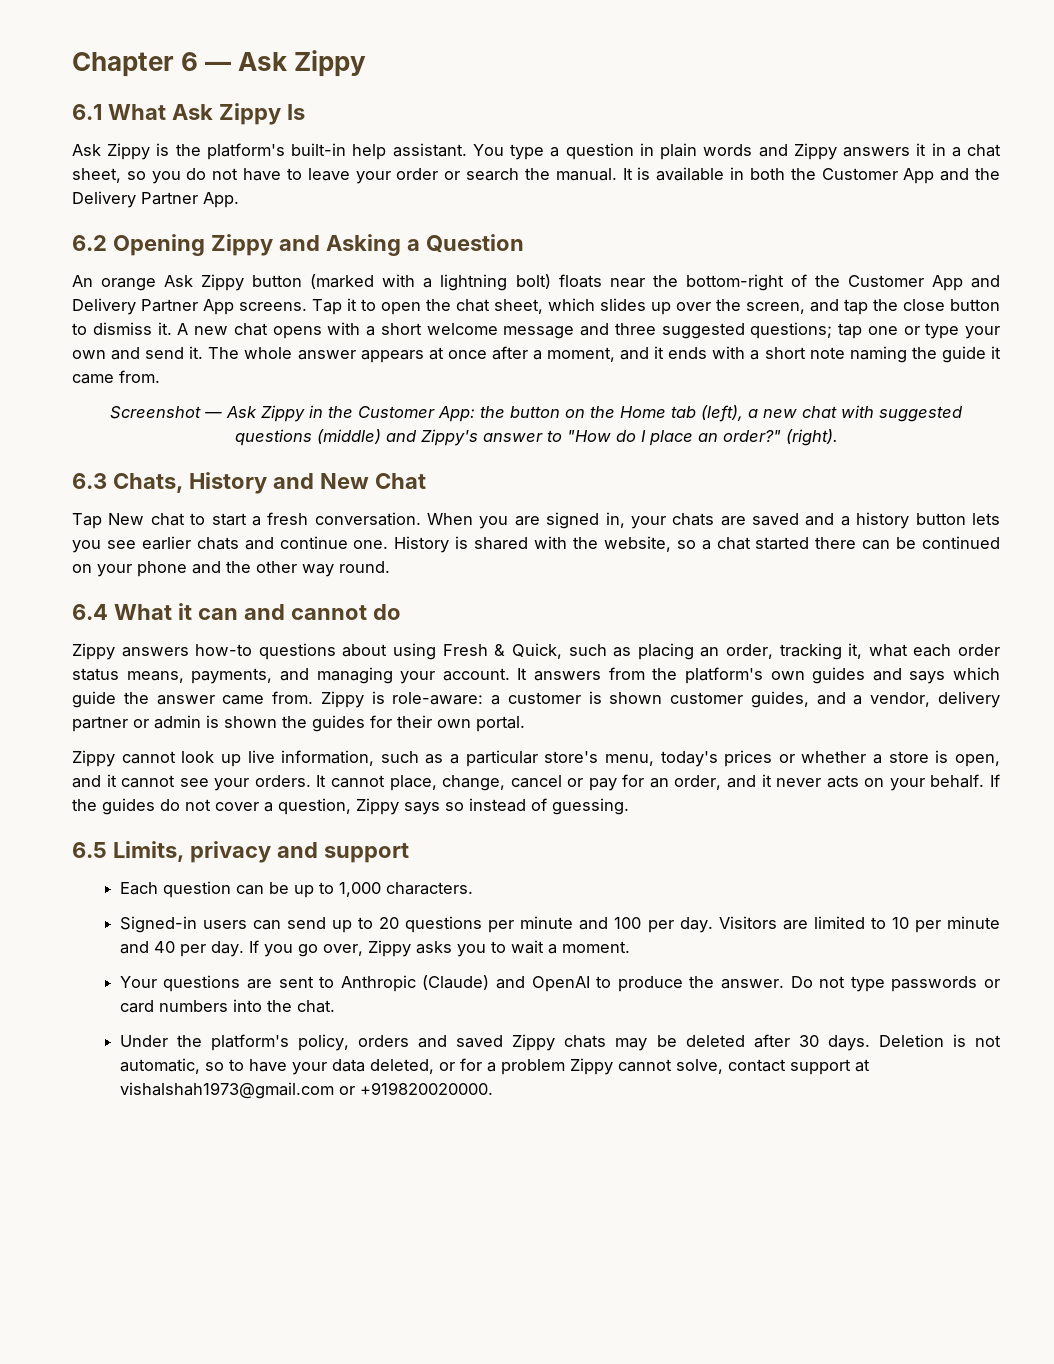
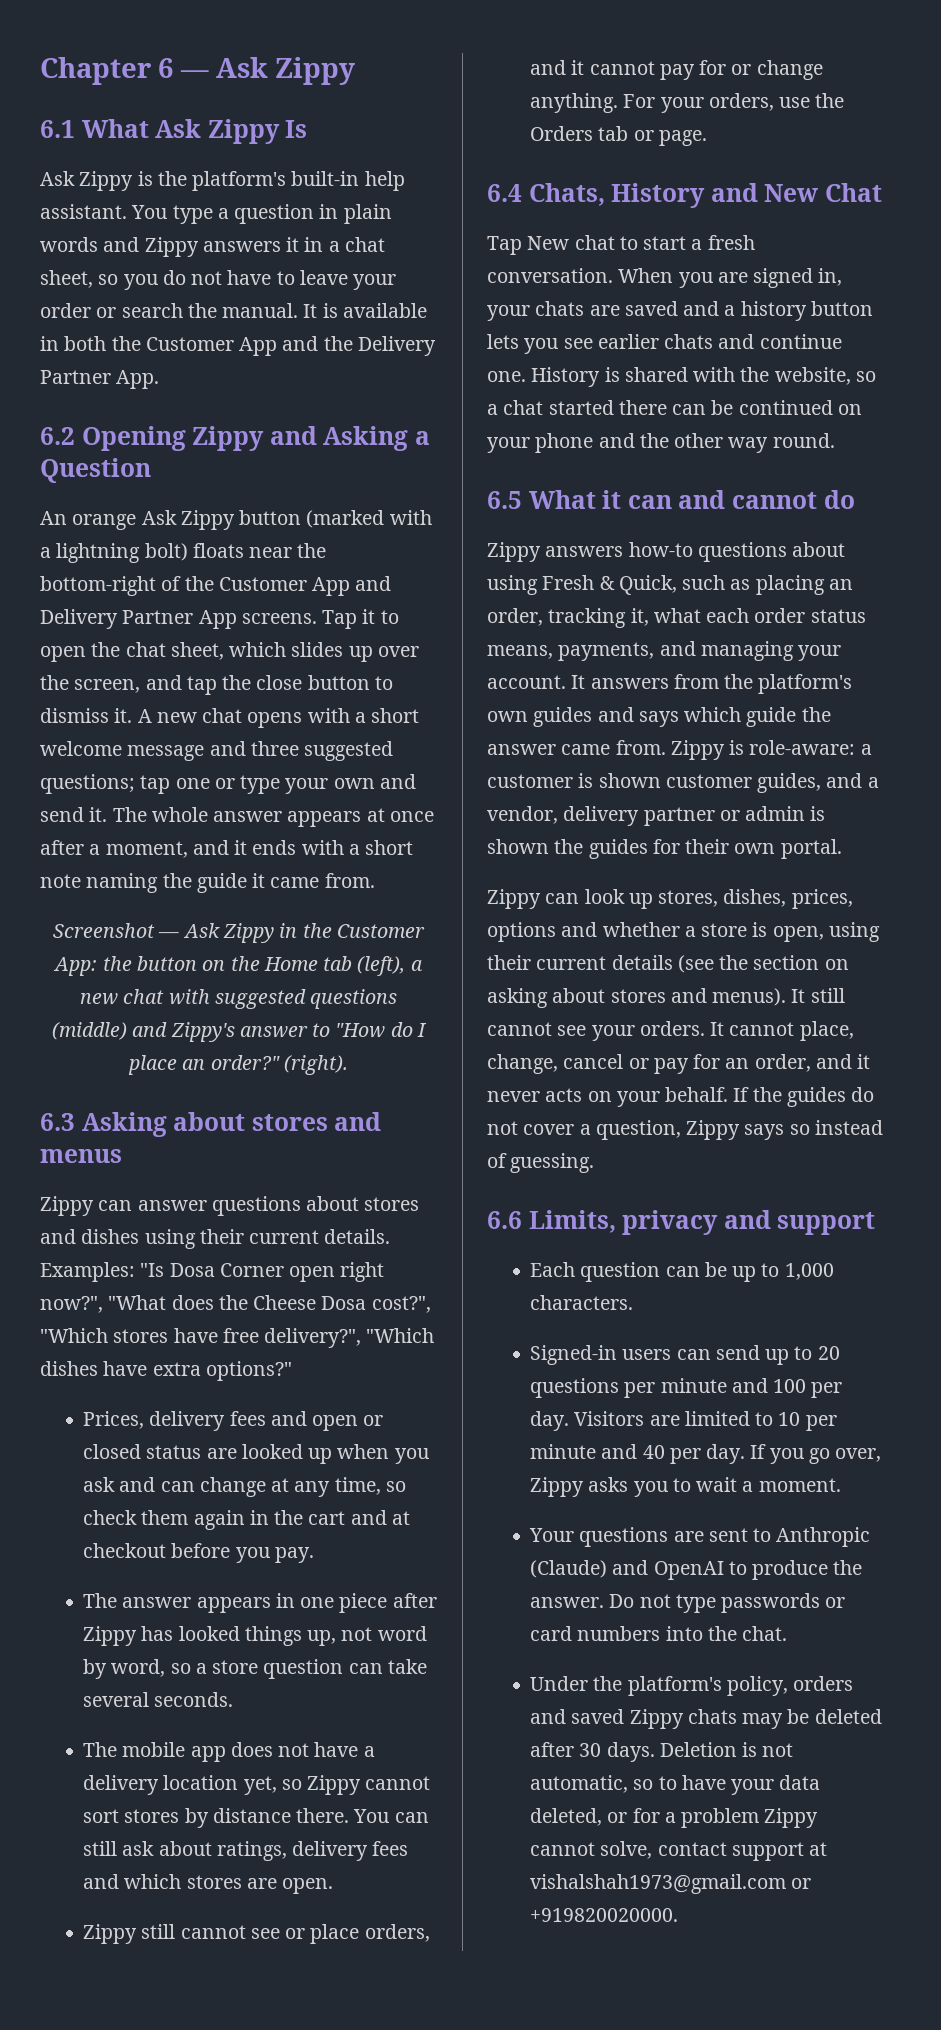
- 6.3 Chats, History and New Chat
+ 6.3 Asking about stores and menus
+ Zippy can answer questions about stores and dishes using their current details. Examples: "Is Dosa Corner open right now?", "What does the Cheese Dosa cost?", "Which stores have free delivery?", "Which dishes have extra options?"
+ Prices, delivery fees and open or closed status are looked up when you ask and can change at any time, so check them again in the cart and at checkout before you pay.
+ The answer appears in one piece after Zippy has looked things up, not word by word, so a store question can take several seconds.
+ The mobile app does not have a delivery location yet, so Zippy cannot sort stores by distance there. You can still ask about ratings, delivery fees and which stores are open.
+ Zippy still cannot see or place orders, and it cannot pay for or change anything. For your orders, use the Orders tab or page.
+ 6.4 Chats, History and New Chat
- 6.4 What it can and cannot do
+ 6.5 What it can and cannot do
- Zippy cannot look up live information, such as a particular store's menu, today's prices or whether a store is open, and it cannot see your orders.
+ Zippy can look up stores, dishes, prices, options and whether a store is open, using their current details (see the section on asking about stores and menus). It still cannot see your orders.
- 6.5 Limits, privacy and support
+ 6.6 Limits, privacy and support

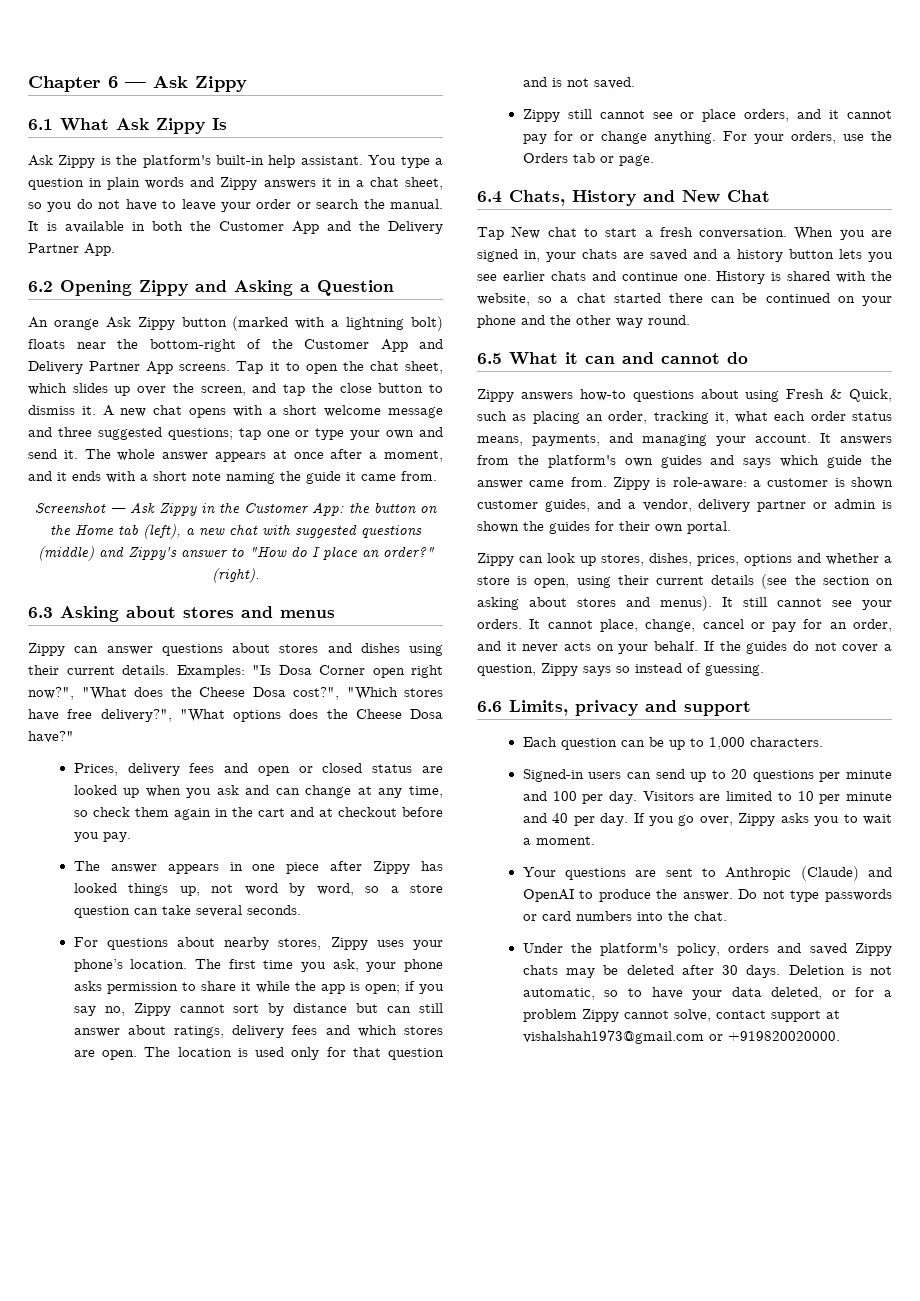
- Examples: "Is Dosa Corner open right now?", "What does the Cheese Dosa cost?", "Which stores have free delivery?", "Which dishes have extra options?"
+ Examples: "Is Dosa Corner open right now?", "What does the Cheese Dosa cost?", "Which stores have free delivery?", "What options does the Cheese Dosa have?"
- The mobile app does not have a delivery location yet, so Zippy cannot sort stores by distance there. You can still ask about ratings, delivery fees and which stores are open.
+ For questions about nearby stores, Zippy uses your phone’s location. The first time you ask, your phone asks permission to share it while the app is open; if you say no, Zippy cannot sort by distance but can still answer about ratings, delivery fees and which stores are open. The location is used only for that question and is not saved.

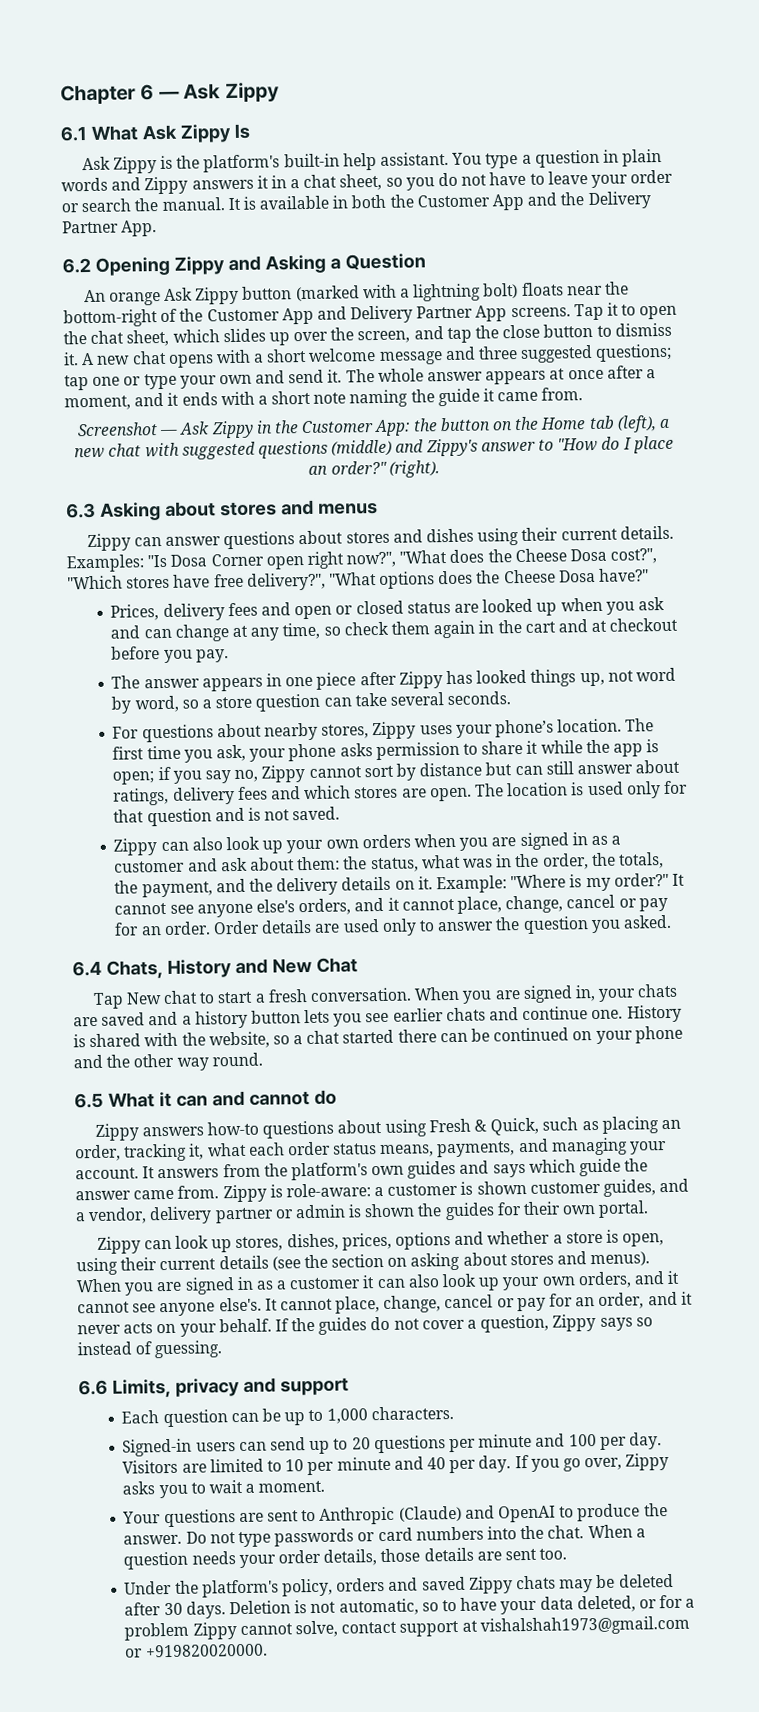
- Zippy still cannot see or place orders, and it cannot pay for or change anything. For your orders, use the Orders tab or page.
+ Zippy can also look up your own orders when you are signed in as a customer and ask about them: the status, what was in the order, the totals, the payment, and the delivery details on it. Example: "Where is my order?" It cannot see anyone else's orders, and it cannot place, change, cancel or pay for an order. Order details are used only to answer the question you asked.
- It still cannot see your orders.
+ When you are signed in as a customer it can also look up your own orders, and it cannot see anyone else's.
+ When a question needs your order details, those details are sent too.

